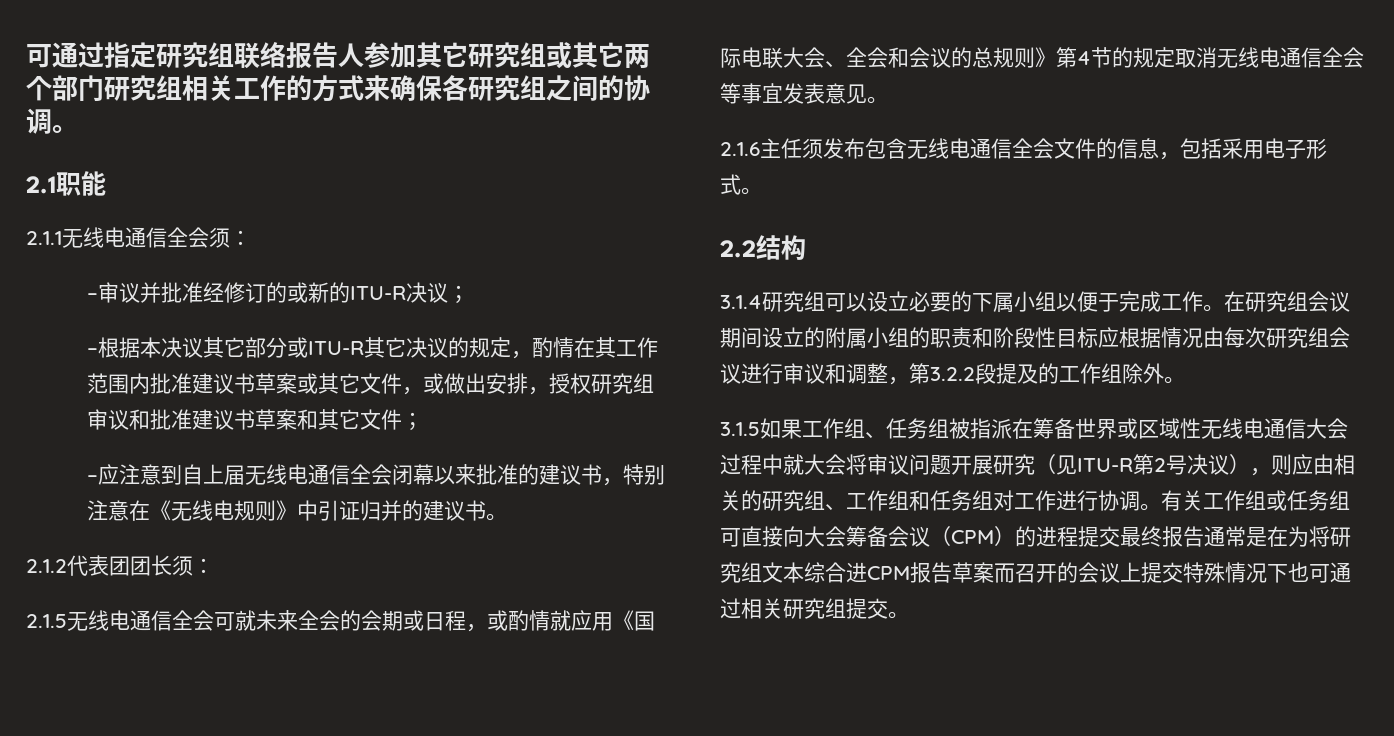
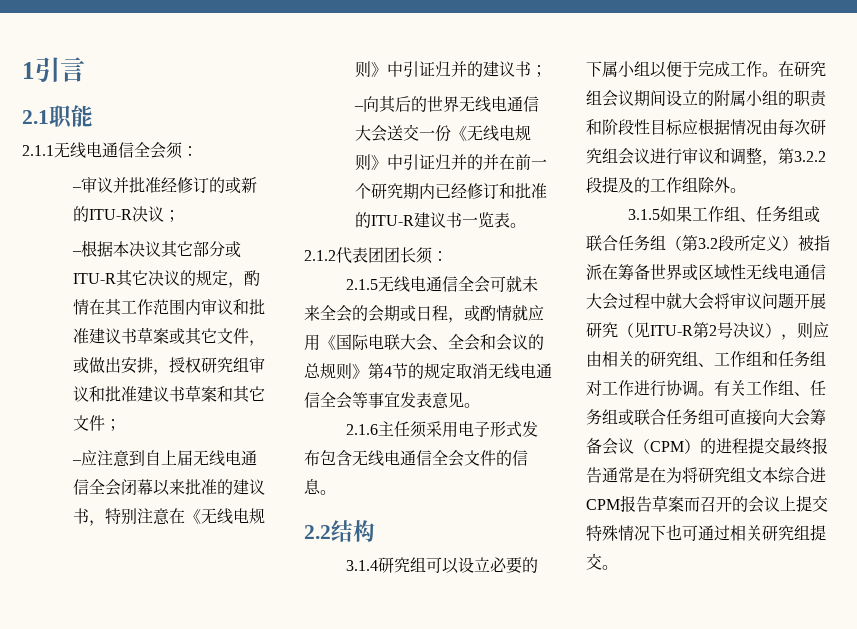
- 可通过指定研究组联络报告人参加其它研究组或其它两个部门研究组相关工作的方式来确保各研究组之间的协调。
+ 1引言
- –根据本决议其它部分或ITU-R其它决议的规定，酌情在其工作范围内批准建议书草案或其它文件，或做出安排，授权研究组审议和批准建议书草案和其它文件；
+ –根据本决议其它部分或ITU-R其它决议的规定，酌情在其工作范围内审议和批准建议书草案或其它文件，或做出安排，授权研究组审议和批准建议书草案和其它文件；
- –应注意到自上届无线电通信全会闭幕以来批准的建议书，特别注意在《无线电规则》中引证归并的建议书。
+ –应注意到自上届无线电通信全会闭幕以来批准的建议书，特别注意在《无线电规则》中引证归并的建议书；
+ –向其后的世界无线电通信大会送交一份《无线电规则》中引证归并的并在前一个研究期内已经修订和批准的ITU-R建议书一览表。
- 2.1.6主任须发布包含无线电通信全会文件的信息，包括采用电子形式。
+ 2.1.6主任须采用电子形式发布包含无线电通信全会文件的信息。
- 3.1.5如果工作组、任务组被指派在筹备世界或区域性无线电通信大会过程中就大会将审议问题开展研究（见ITU-R第2号决议），则应由相关的研究组、工作组和任务组对工作进行协调。
+ 3.1.5如果工作组、任务组或联合任务组（第3.2段所定义）被指派在筹备世界或区域性无线电通信大会过程中就大会将审议问题开展研究（见ITU-R第2号决议），则应由相关的研究组、工作组和任务组对工作进行协调。
- 有关工作组或任务组可直接向大会筹备会议（CPM）的进程提交最终报告通常是在为将研究组文本综合进CPM报告草案而召开的会议上提交特殊情况下也可通过相关研究组提交。
+ 有关工作组、任务组或联合任务组可直接向大会筹备会议（CPM）的进程提交最终报告通常是在为将研究组文本综合进CPM报告草案而召开的会议上提交特殊情况下也可通过相关研究组提交。

